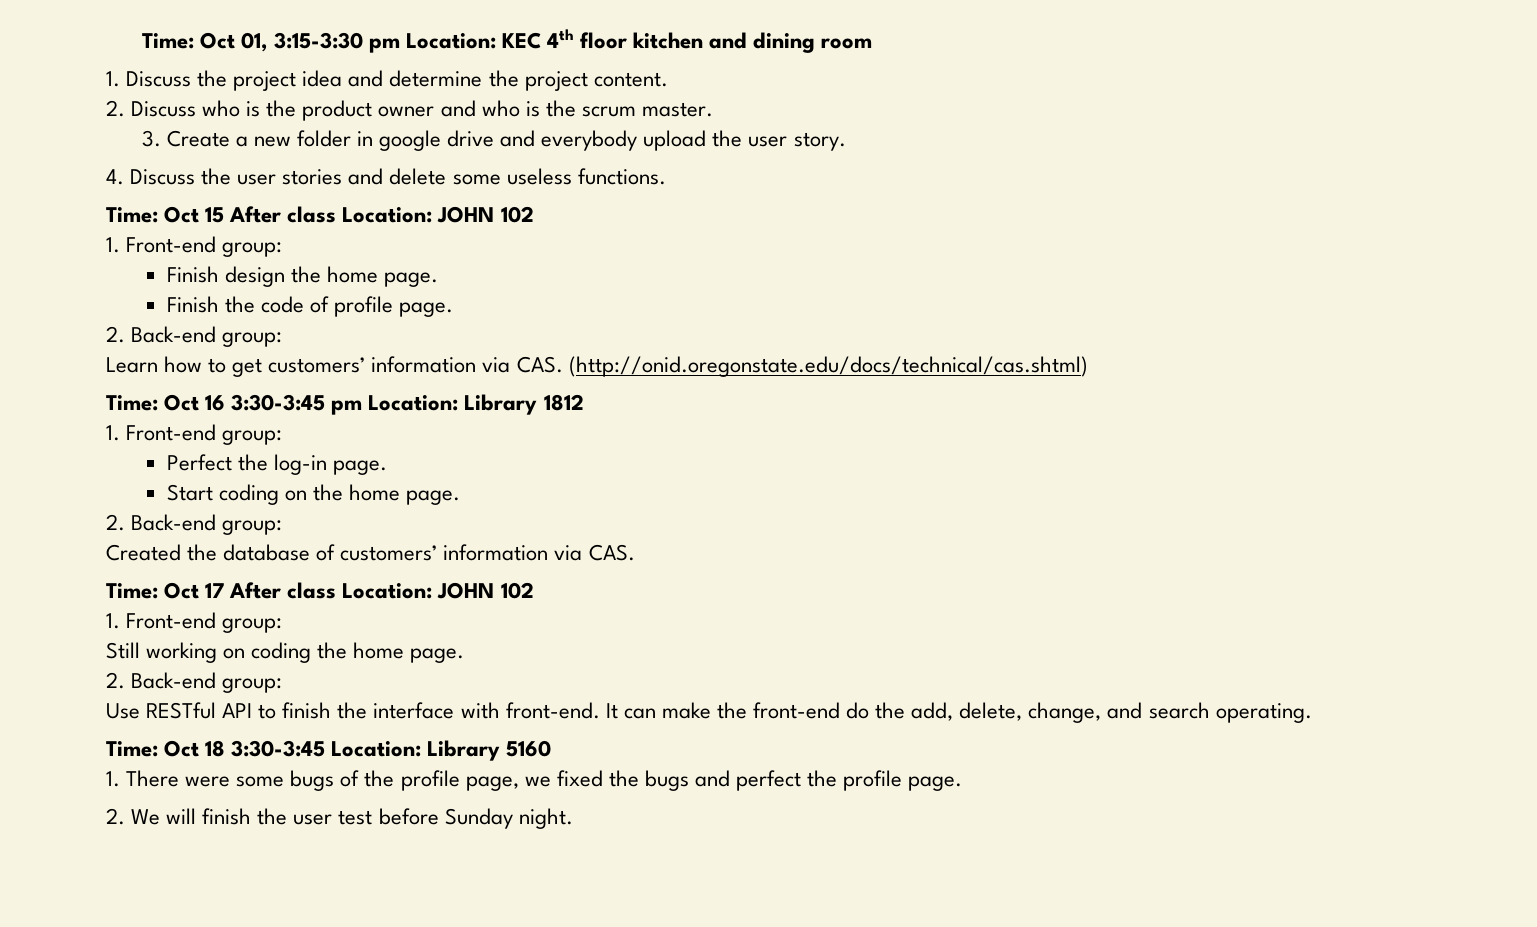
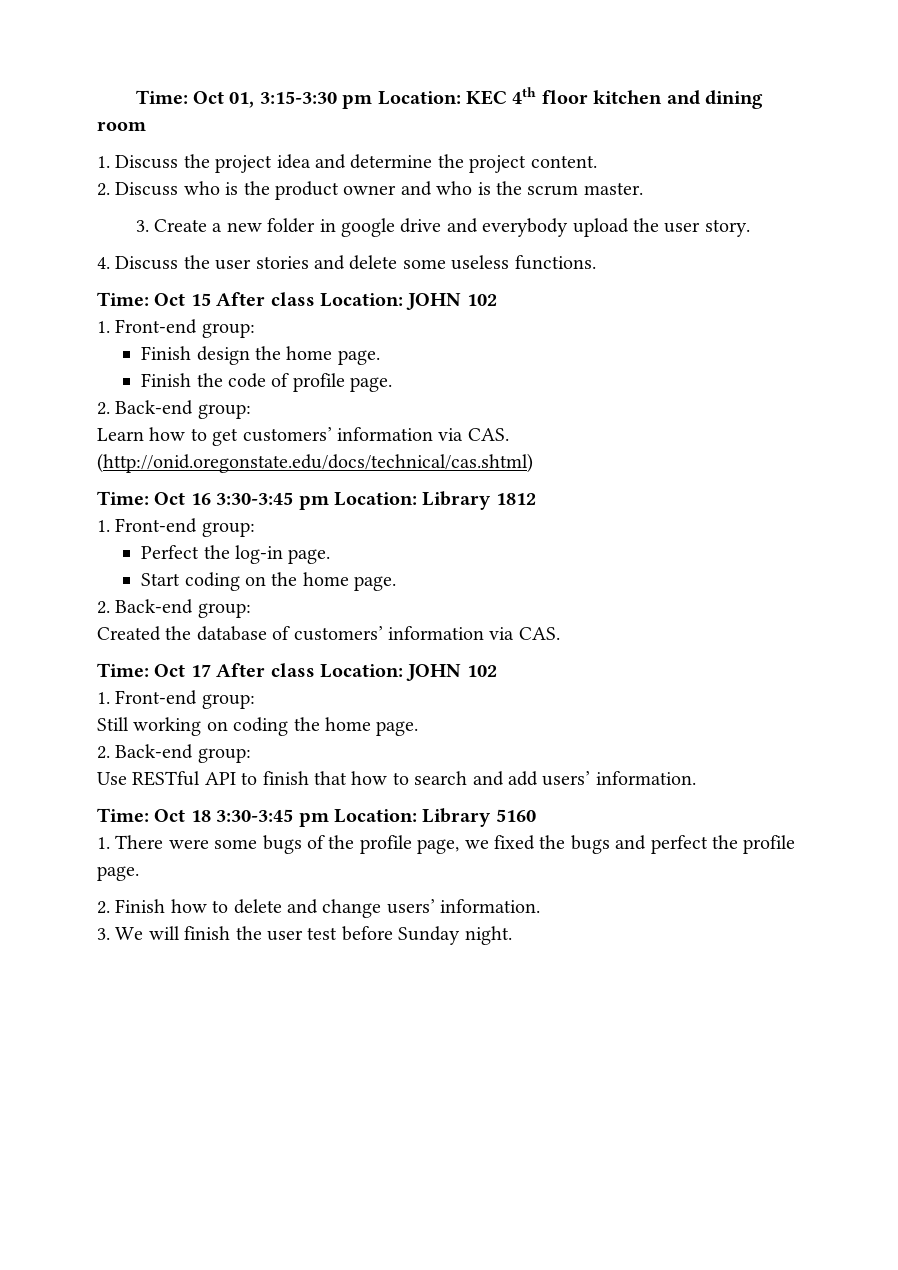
- Use RESTful API to finish the interface with front-end. It can make the front-end do the add, delete, change, and search operating.
+ Use RESTful API to finish that how to search and add users’ information.
- Time: Oct 18 3:30-3:45 Location: Library 5160
+ Time: Oct 18 3:30-3:45 pm Location: Library 5160
- 2. We will finish the user test before Sunday night.
+ 2. Finish how to delete and change users’ information.
+ 3. We will finish the user test before Sunday night.

